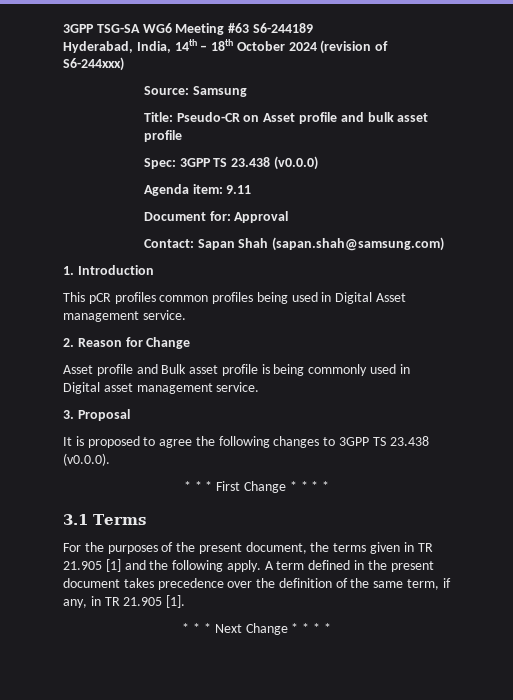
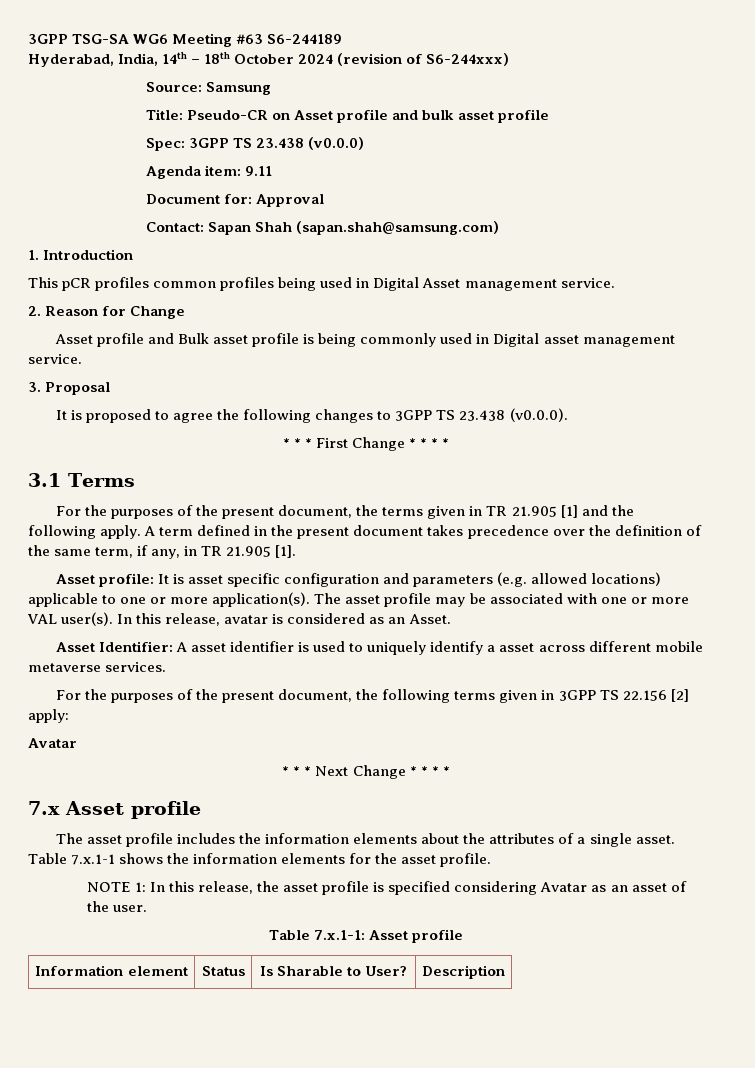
+ Asset profile: It is asset specific configuration and parameters (e.g. allowed locations) applicable to one or more application(s). The asset profile may be associated with one or more VAL user(s). In this release, avatar is considered as an Asset.
+ Asset Identifier: A asset identifier is used to uniquely identify a asset across different mobile metaverse services.
+ For the purposes of the present document, the following terms given in 3GPP TS 22.156 [2] apply:
+ Avatar
+ 7.x Asset profile
+ The asset profile includes the information elements about the attributes of a single asset. Table 7.x.1-1 shows the information elements for the asset profile.
+ NOTE 1: In this release, the asset profile is specified considering Avatar as an asset of the user.
+ Table 7.x.1-1: Asset profile
+ Information element | Status | Is Sharable to User? | Description

